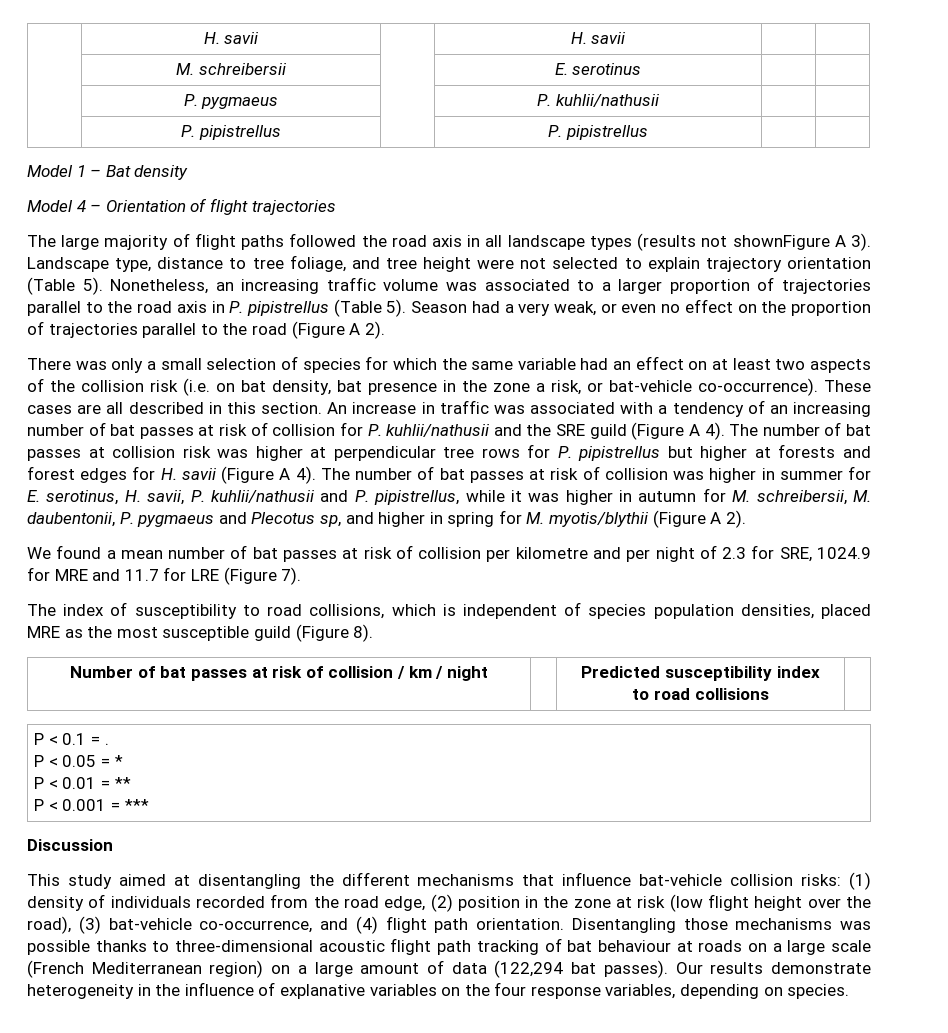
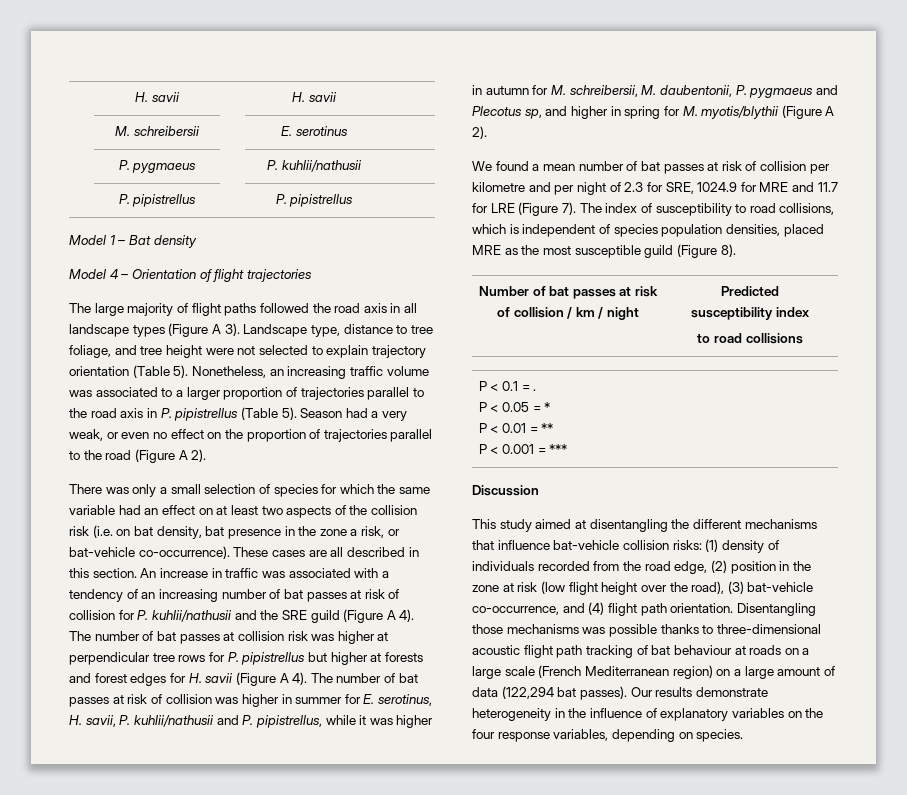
- The large majority of flight paths followed the road axis in all landscape types (results not shownFigure A 3).
+ The large majority of flight paths followed the road axis in all landscape types (Figure A 3).
- We found a mean number of bat passes at risk of collision per kilometre and per night of 2.3 for SRE, 1024.9 for MRE and 11.7 for LRE (Figure 7).
- The index of susceptibility to road collisions, which is independent of species population densities, placed MRE as the most susceptible guild (Figure 8).
+ We found a mean number of bat passes at risk of collision per kilometre and per night of 2.3 for SRE, 1024.9 for MRE and 11.7 for LRE (Figure 7). The index of susceptibility to road collisions, which is independent of species population densities, placed MRE as the most susceptible guild (Figure 8).
- Our results demonstrate heterogeneity in the influence of explanative variables on the four response variables, depending on species.
+ Our results demonstrate heterogeneity in the influence of explanatory variables on the four response variables, depending on species.

